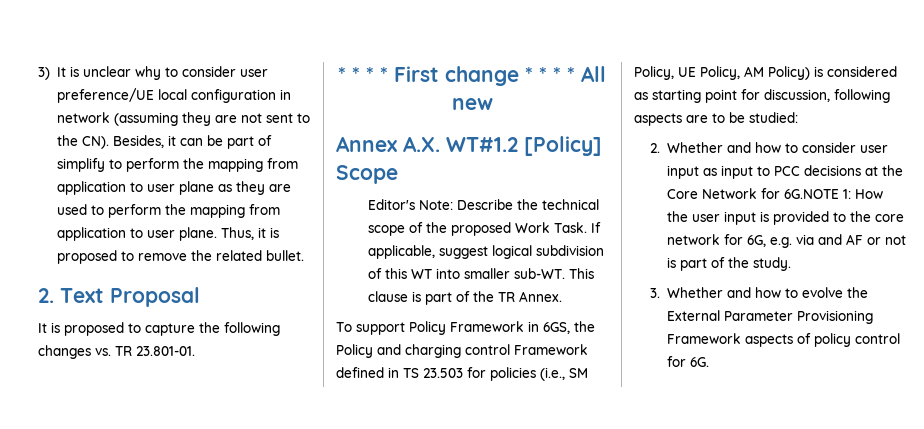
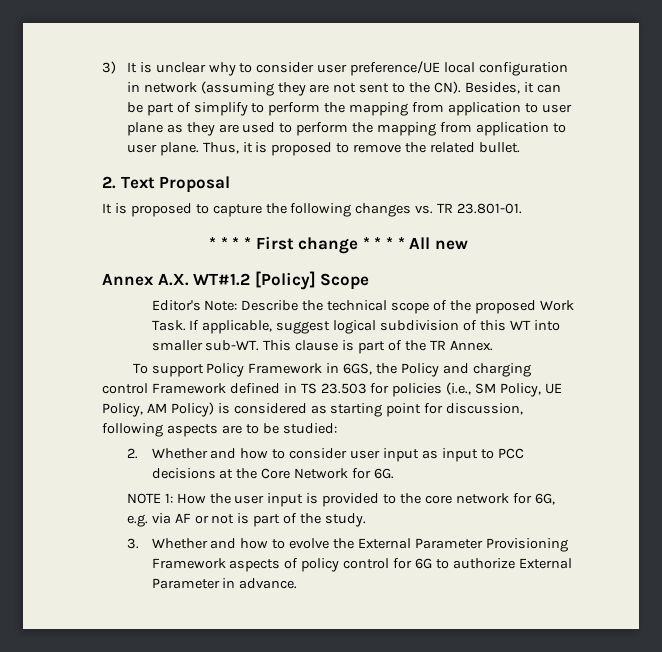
- 2. Whether and how to consider user input as input to PCC decisions at the Core Network for 6G.NOTE 1: How the user input is provided to the core network for 6G, e.g. via and AF or not is part of the study.
+ 2. Whether and how to consider user input as input to PCC decisions at the Core Network for 6G.
+ NOTE 1: How the user input is provided to the core network for 6G, e.g. via AF or not is part of the study.
- 3. Whether and how to evolve the External Parameter Provisioning Framework aspects of policy control for 6G.
+ 3. Whether and how to evolve the External Parameter Provisioning Framework aspects of policy control for 6G to authorize External Parameter in advance.

